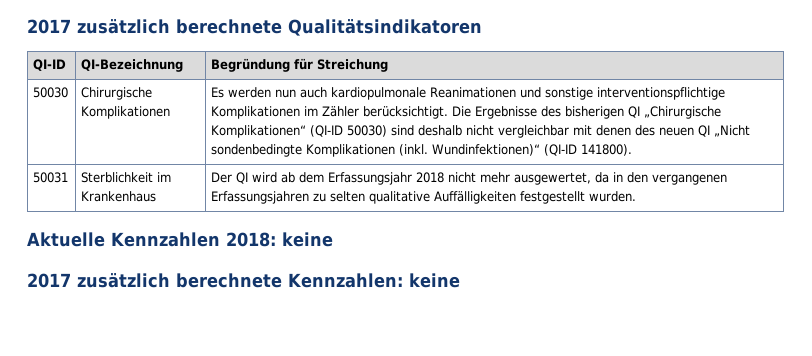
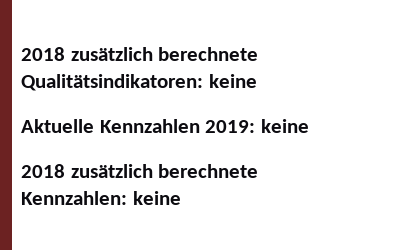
- 2017 zusätzlich berechnete Qualitätsindikatoren
- QI-ID | QI-Bezeichnung | Begründung für Streichung
- 50030 | Chirurgische Komplikationen | Es werden nun auch kardiopulmonale Reanimationen und sonstige interventionspflichtige Komplikationen im Zähler berücksichtigt. Die Ergebnisse des bisherigen QI „Chirurgische Komplikationen“ (QI-ID 50030) sind deshalb nicht vergleichbar mit denen des neuen QI „Nicht sondenbedingte Komplikationen (inkl. Wundinfektionen)“ (QI-ID 141800).
- 50031 | Sterblichkeit im Krankenhaus | Der QI wird ab dem Erfassungsjahr 2018 nicht mehr ausgewertet, da in den vergangenen Erfassungsjahren zu selten qualitative Auffälligkeiten festgestellt wurden.
+ 2018 zusätzlich berechnete Qualitätsindikatoren: keine
- Aktuelle Kennzahlen 2018: keine
- 2017 zusätzlich berechnete Kennzahlen: keine
+ Aktuelle Kennzahlen 2019: keine
+ 2018 zusätzlich berechnete Kennzahlen: keine

